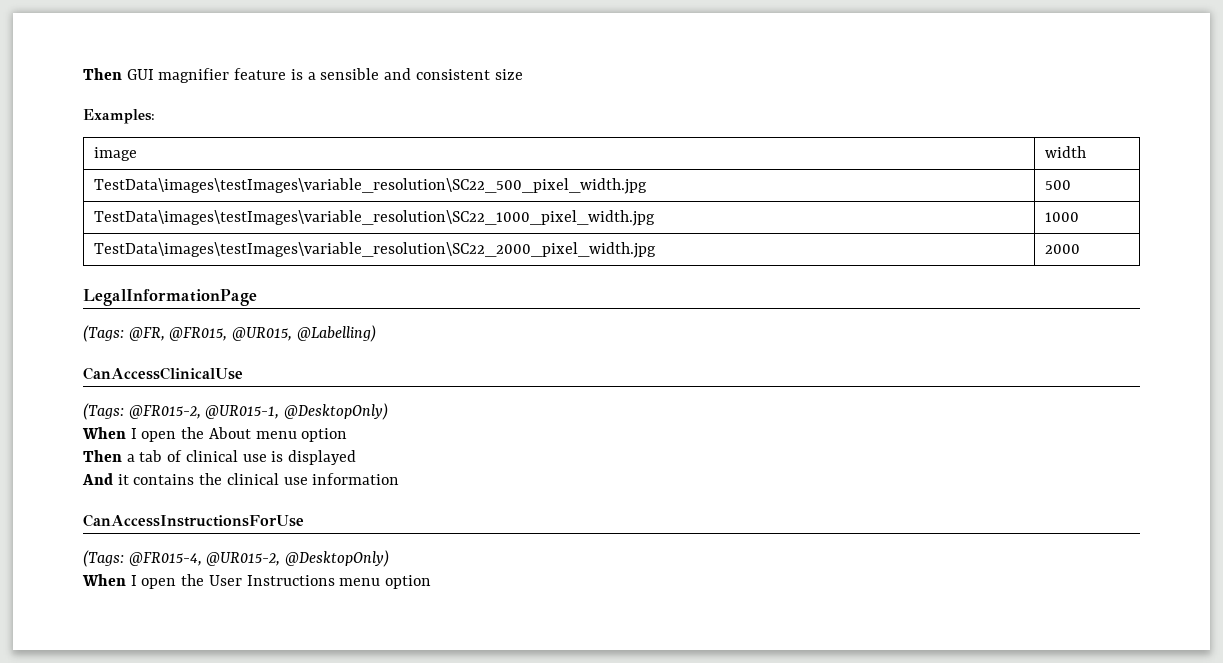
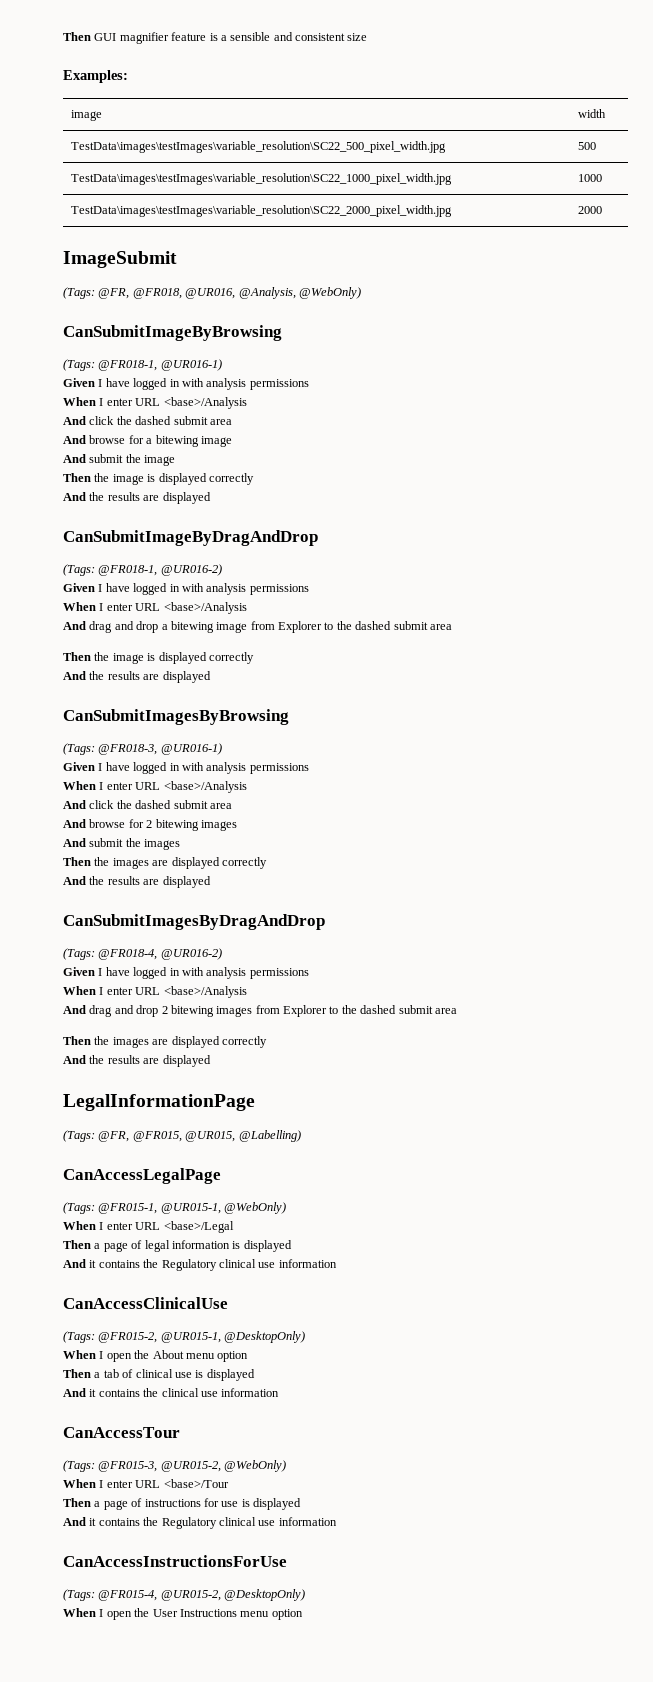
+ ImageSubmit
+ (Tags: @FR, @FR018, @UR016, @Analysis, @WebOnly)
+ CanSubmitImageByBrowsing
+ (Tags: @FR018-1, @UR016-1)
+ Given I have logged in with analysis permissions
+ When I enter URL <base>/Analysis
+ And click the dashed submit area
+ And browse for a bitewing image
+ And submit the image
+ Then the image is displayed correctly
+ And the results are displayed
+ CanSubmitImageByDragAndDrop
+ (Tags: @FR018-1, @UR016-2)
+ Given I have logged in with analysis permissions
+ When I enter URL <base>/Analysis
+ And drag and drop a bitewing image from Explorer to the dashed submit area
+ Then the image is displayed correctly
+ And the results are displayed
+ CanSubmitImagesByBrowsing
+ (Tags: @FR018-3, @UR016-1)
+ Given I have logged in with analysis permissions
+ When I enter URL <base>/Analysis
+ And click the dashed submit area
+ And browse for 2 bitewing images
+ And submit the images
+ Then the images are displayed correctly
+ And the results are displayed
+ CanSubmitImagesByDragAndDrop
+ (Tags: @FR018-4, @UR016-2)
+ Given I have logged in with analysis permissions
+ When I enter URL <base>/Analysis
+ And drag and drop 2 bitewing images from Explorer to the dashed submit area
+ Then the images are displayed correctly
+ And the results are displayed
+ CanAccessLegalPage
+ (Tags: @FR015-1, @UR015-1, @WebOnly)
+ When I enter URL <base>/Legal
+ Then a page of legal information is displayed
+ And it contains the Regulatory clinical use information
+ CanAccessTour
+ (Tags: @FR015-3, @UR015-2, @WebOnly)
+ When I enter URL <base>/Tour
+ Then a page of instructions for use is displayed
+ And it contains the Regulatory clinical use information

